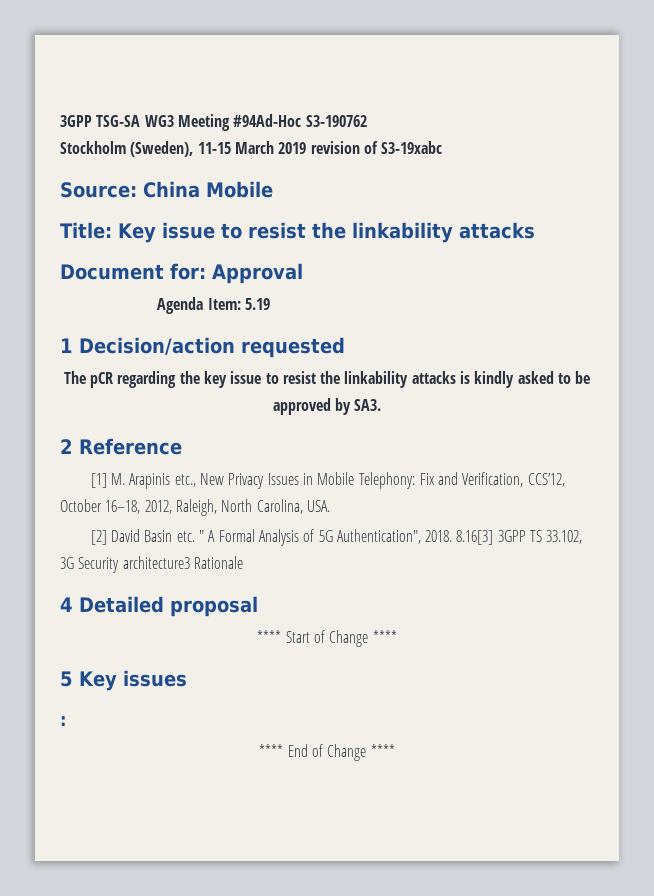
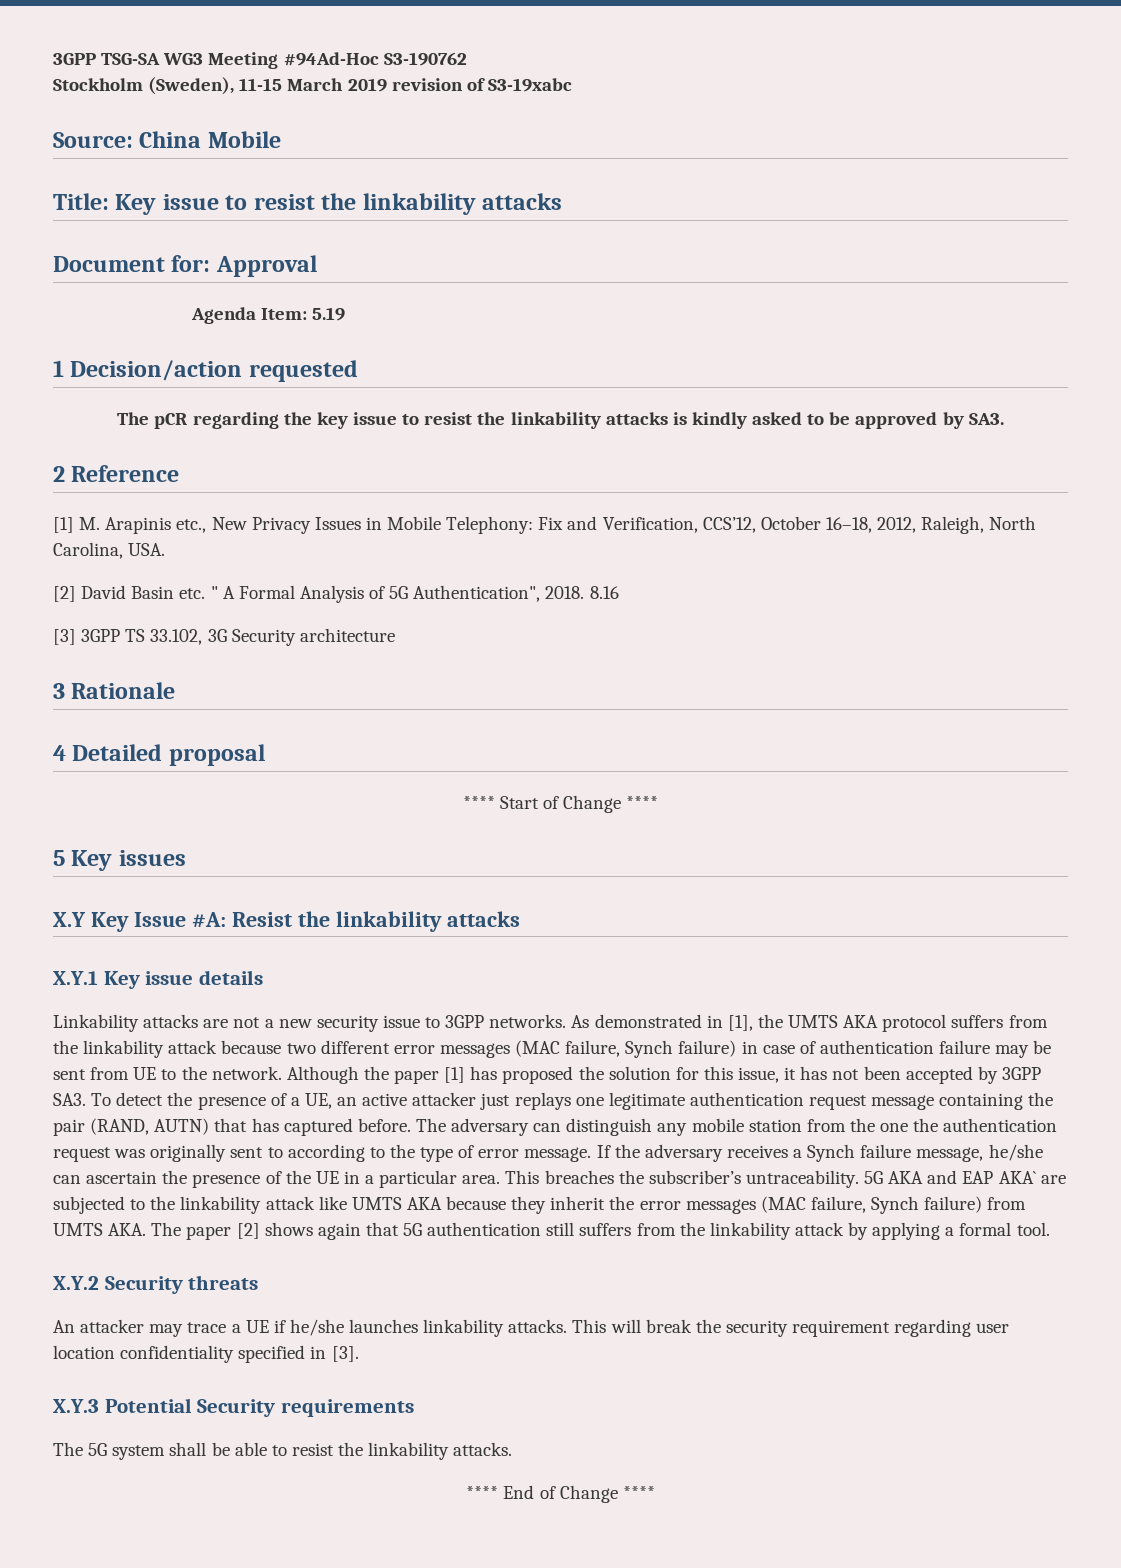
- 8.16[3] 3GPP TS 33.102, 3G Security architecture3 Rationale
+ 8.16
+ [3] 3GPP TS 33.102, 3G Security architecture
+ 3 Rationale
- :
+ X.Y Key Issue #A: Resist the linkability attacks
+ X.Y.1 Key issue details
+ Linkability attacks are not a new security issue to 3GPP networks. As demonstrated in [1], the UMTS AKA protocol suffers from the linkability attack because two different error messages (MAC failure, Synch failure) in case of authentication failure may be sent from UE to the network. Although the paper [1] has proposed the solution for this issue, it has not been accepted by 3GPP SA3. To detect the presence of a UE, an active attacker just replays one legitimate authentication request message containing the pair (RAND, AUTN) that has captured before. The adversary can distinguish any mobile station from the one the authentication request was originally sent to according to the type of error message. If the adversary receives a Synch failure message, he/she can ascertain the presence of the UE in a particular area. This breaches the subscriber’s untraceability. 5G AKA and EAP AKA` are subjected to the linkability attack like UMTS AKA because they inherit the error messages (MAC failure, Synch failure) from UMTS AKA. The paper [2] shows again that 5G authentication still suffers from the linkability attack by applying a formal tool.
+ X.Y.2 Security threats
+ An attacker may trace a UE if he/she launches linkability attacks. This will break the security requirement regarding user location confidentiality specified in [3].
+ X.Y.3 Potential Security requirements
+ The 5G system shall be able to resist the linkability attacks.

